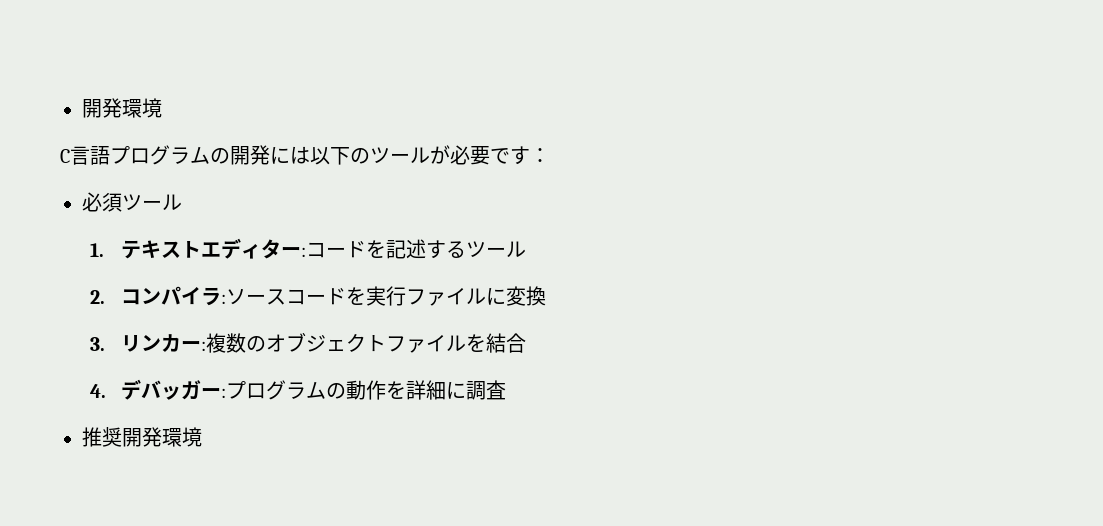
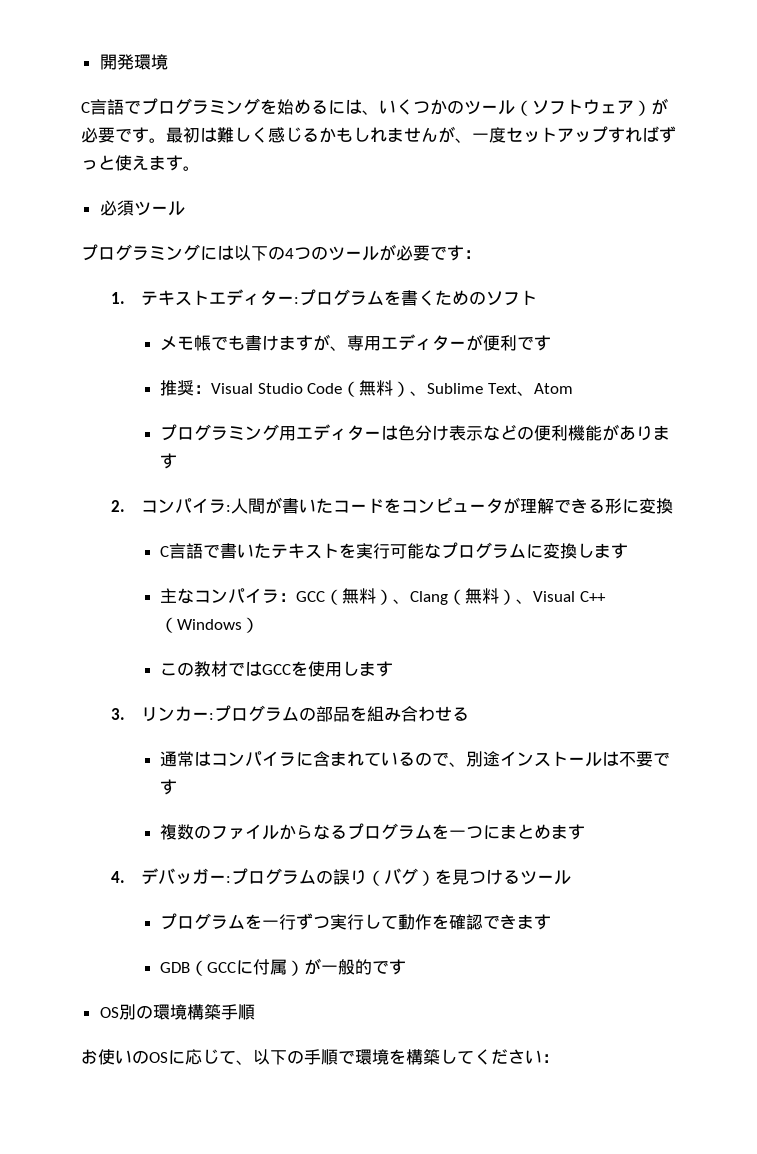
- C言語プログラムの開発には以下のツールが必要です：
+ C言語でプログラミングを始めるには、いくつかのツール（ソフトウェア）が必要です。最初は難しく感じるかもしれませんが、一度セットアップすればずっと使えます。
+ 必須ツール
+ プログラミングには以下の4つのツールが必要です：
- 必須ツール
- 1.テキストエディター:コードを記述するツール
+ 1.テキストエディター:プログラムを書くためのソフト
+ メモ帳でも書けますが、専用エディターが便利です
+ 推奨：Visual Studio Code（無料）、Sublime Text、Atom
+ プログラミング用エディターは色分け表示などの便利機能があります
- 2.コンパイラ:ソースコードを実行ファイルに変換
- 3.リンカー:複数のオブジェクトファイルを結合
+ 2.コンパイラ:人間が書いたコードをコンピュータが理解できる形に変換
+ C言語で書いたテキストを実行可能なプログラムに変換します
+ 主なコンパイラ：GCC（無料）、Clang（無料）、Visual C++（Windows）
+ この教材ではGCCを使用します
+ 3.リンカー:プログラムの部品を組み合わせる
+ 通常はコンパイラに含まれているので、別途インストールは不要です
+ 複数のファイルからなるプログラムを一つにまとめます
- 4.デバッガー:プログラムの動作を詳細に調査
- 推奨開発環境
+ 4.デバッガー:プログラムの誤り（バグ）を見つけるツール
+ プログラムを一行ずつ実行して動作を確認できます
+ GDB（GCCに付属）が一般的です
+ OS別の環境構築手順
+ お使いのOSに応じて、以下の手順で環境を構築してください：

